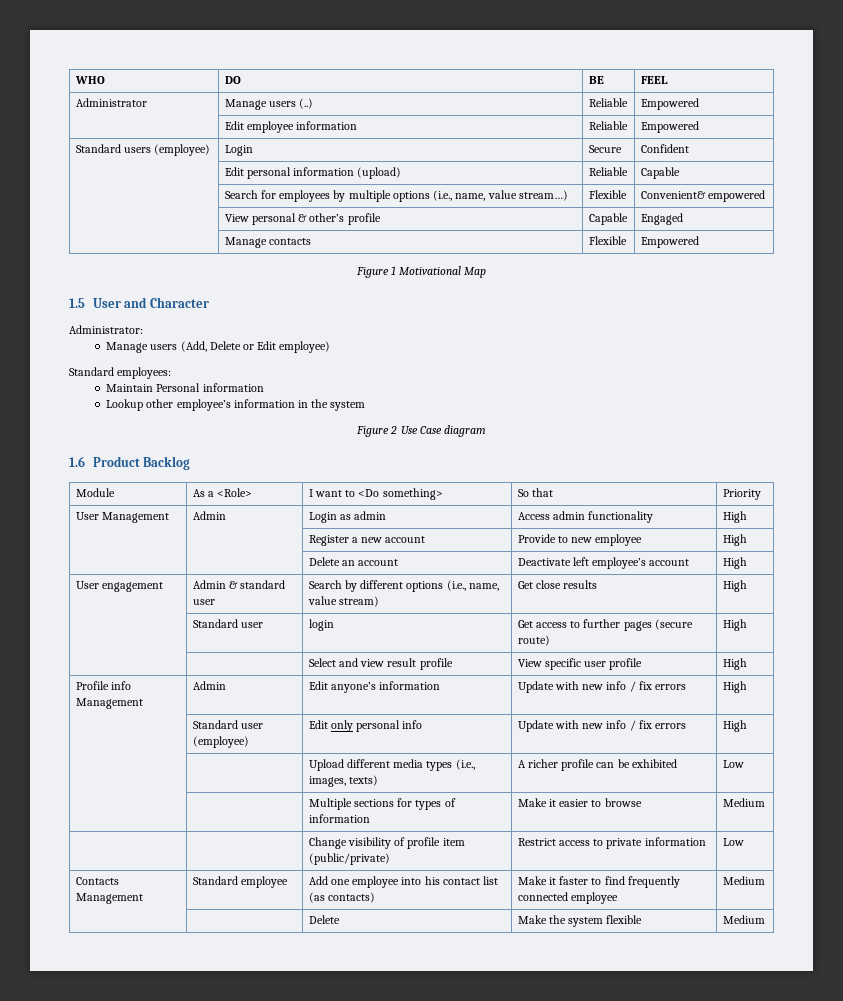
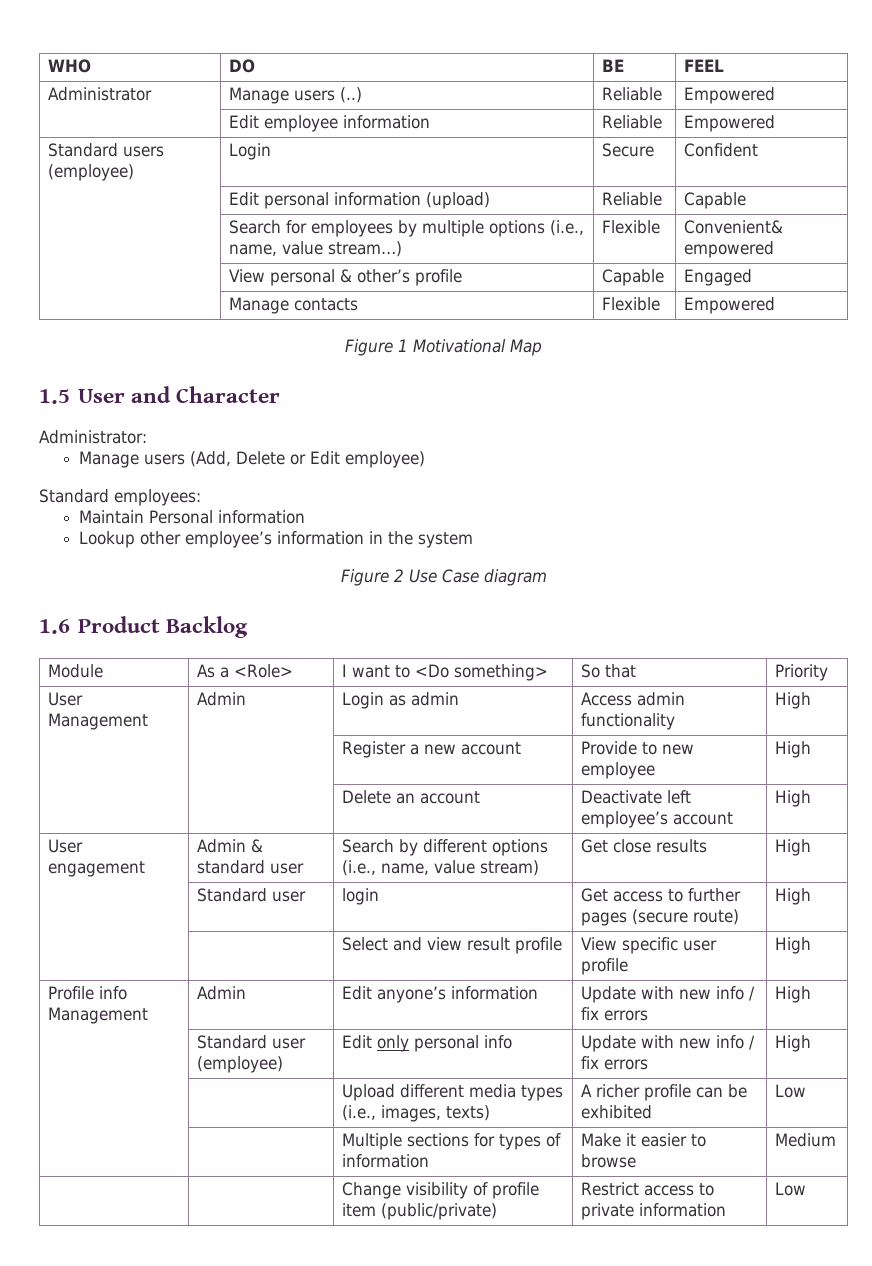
- Contacts Management | Standard employee | Add one employee into his contact list (as contacts) | Make it faster to find frequently connected employee | Medium
- | | Delete | Make the system flexible | Medium

